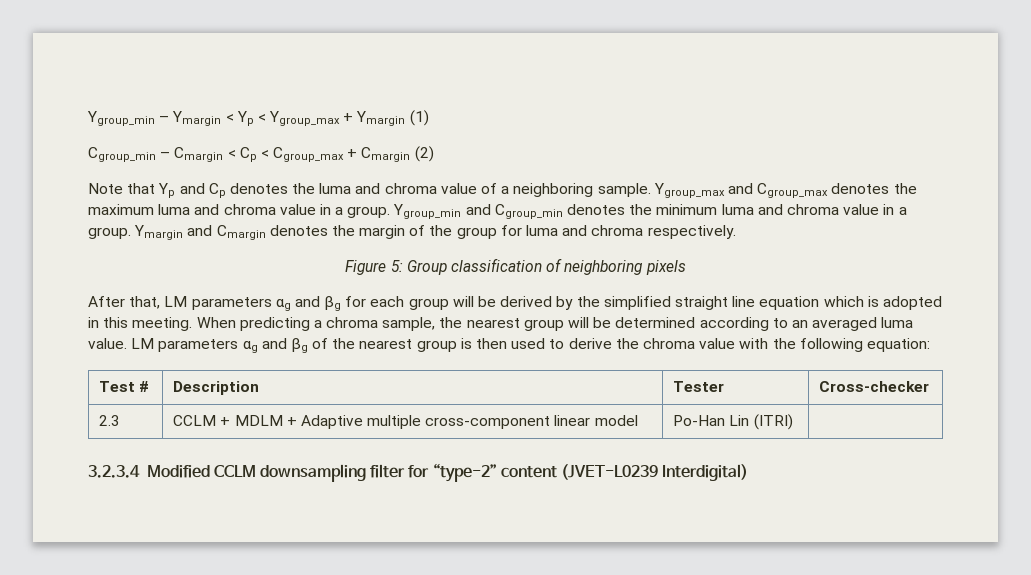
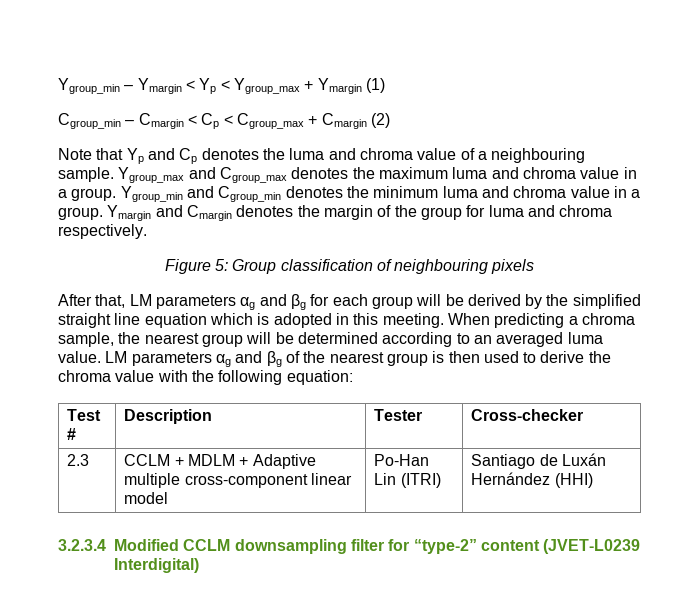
- Note that Yp and Cp denotes the luma and chroma value of a neighboring sample.
+ Note that Yp and Cp denotes the luma and chroma value of a neighbouring sample.
- Figure 5: Group classification of neighboring pixels
+ Figure 5: Group classification of neighbouring pixels
- 2.3 | CCLM + MDLM + Adaptive multiple cross-component linear model | Po-Han Lin (ITRI) |
+ 2.3 | CCLM + MDLM + Adaptive multiple cross-component linear model | Po-Han Lin (ITRI) | Santiago de Luxán Hernández (HHI)

